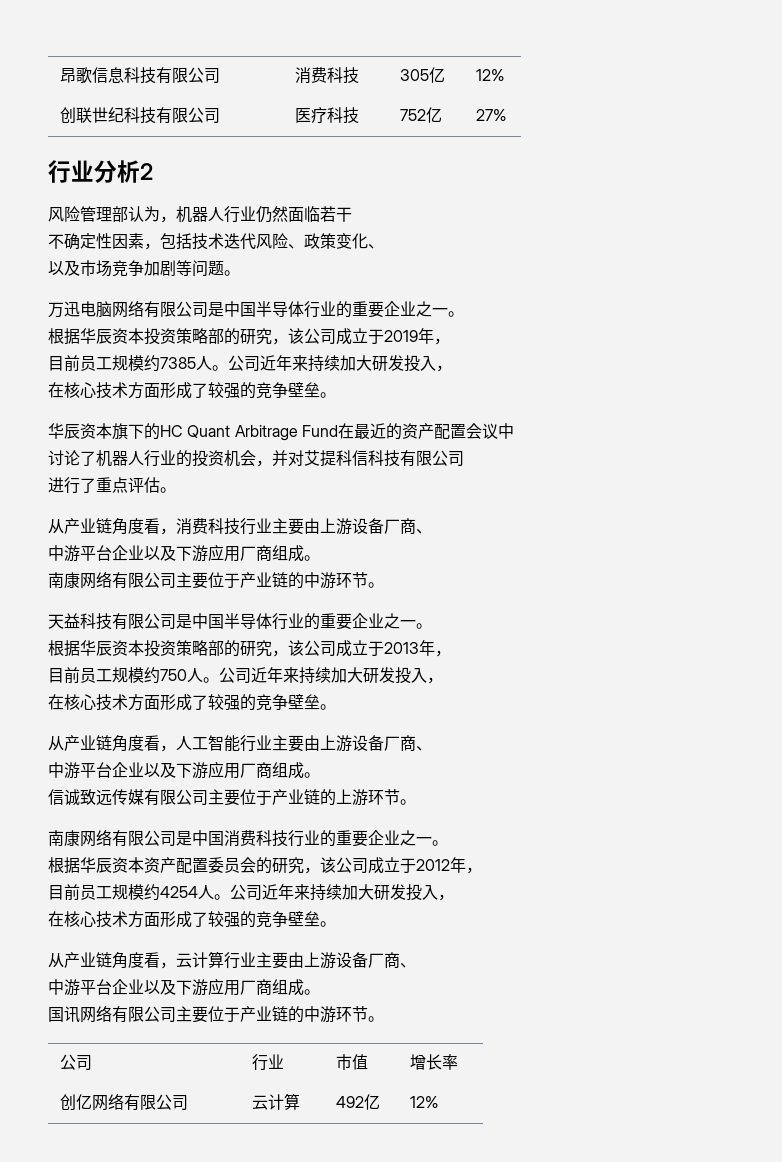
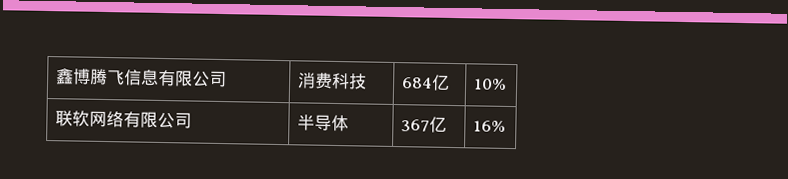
- 昂歌信息科技有限公司 | 消费科技 | 305亿 | 12%
- 创联世纪科技有限公司 | 医疗科技 | 752亿 | 27%
- 行业分析2
- 风险管理部认为，机器人行业仍然面临若干
- 不确定性因素，包括技术迭代风险、政策变化、
- 以及市场竞争加剧等问题。
- 万迅电脑网络有限公司是中国半导体行业的重要企业之一。
- 根据华辰资本投资策略部的研究，该公司成立于2019年，
- 目前员工规模约7385人。公司近年来持续加大研发投入，
- 在核心技术方面形成了较强的竞争壁垒。
- 华辰资本旗下的HC Quant Arbitrage Fund在最近的资产配置会议中
- 讨论了机器人行业的投资机会，并对艾提科信科技有限公司
- 进行了重点评估。
- 从产业链角度看，消费科技行业主要由上游设备厂商、
- 中游平台企业以及下游应用厂商组成。
- 南康网络有限公司主要位于产业链的中游环节。
- 天益科技有限公司是中国半导体行业的重要企业之一。
- 根据华辰资本投资策略部的研究，该公司成立于2013年，
- 目前员工规模约750人。公司近年来持续加大研发投入，
- 在核心技术方面形成了较强的竞争壁垒。
- 从产业链角度看，人工智能行业主要由上游设备厂商、
- 中游平台企业以及下游应用厂商组成。
- 信诚致远传媒有限公司主要位于产业链的上游环节。
- 南康网络有限公司是中国消费科技行业的重要企业之一。
- 根据华辰资本资产配置委员会的研究，该公司成立于2012年，
- 目前员工规模约4254人。公司近年来持续加大研发投入，
- 在核心技术方面形成了较强的竞争壁垒。
- 从产业链角度看，云计算行业主要由上游设备厂商、
- 中游平台企业以及下游应用厂商组成。
- 国讯网络有限公司主要位于产业链的中游环节。
- 公司 | 行业 | 市值 | 增长率
- 创亿网络有限公司 | 云计算 | 492亿 | 12%
+ 鑫博腾飞信息有限公司 | 消费科技 | 684亿 | 10%
+ 联软网络有限公司 | 半导体 | 367亿 | 16%

